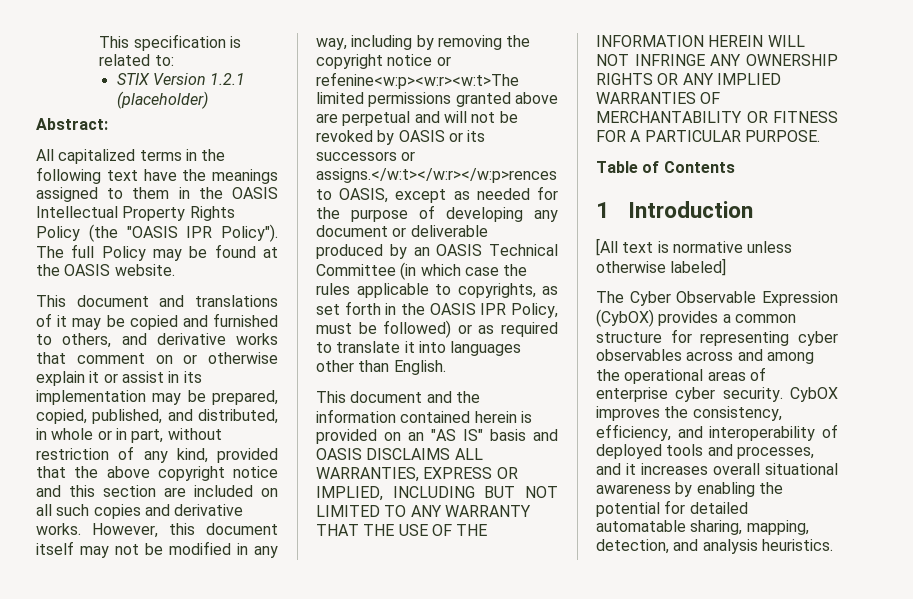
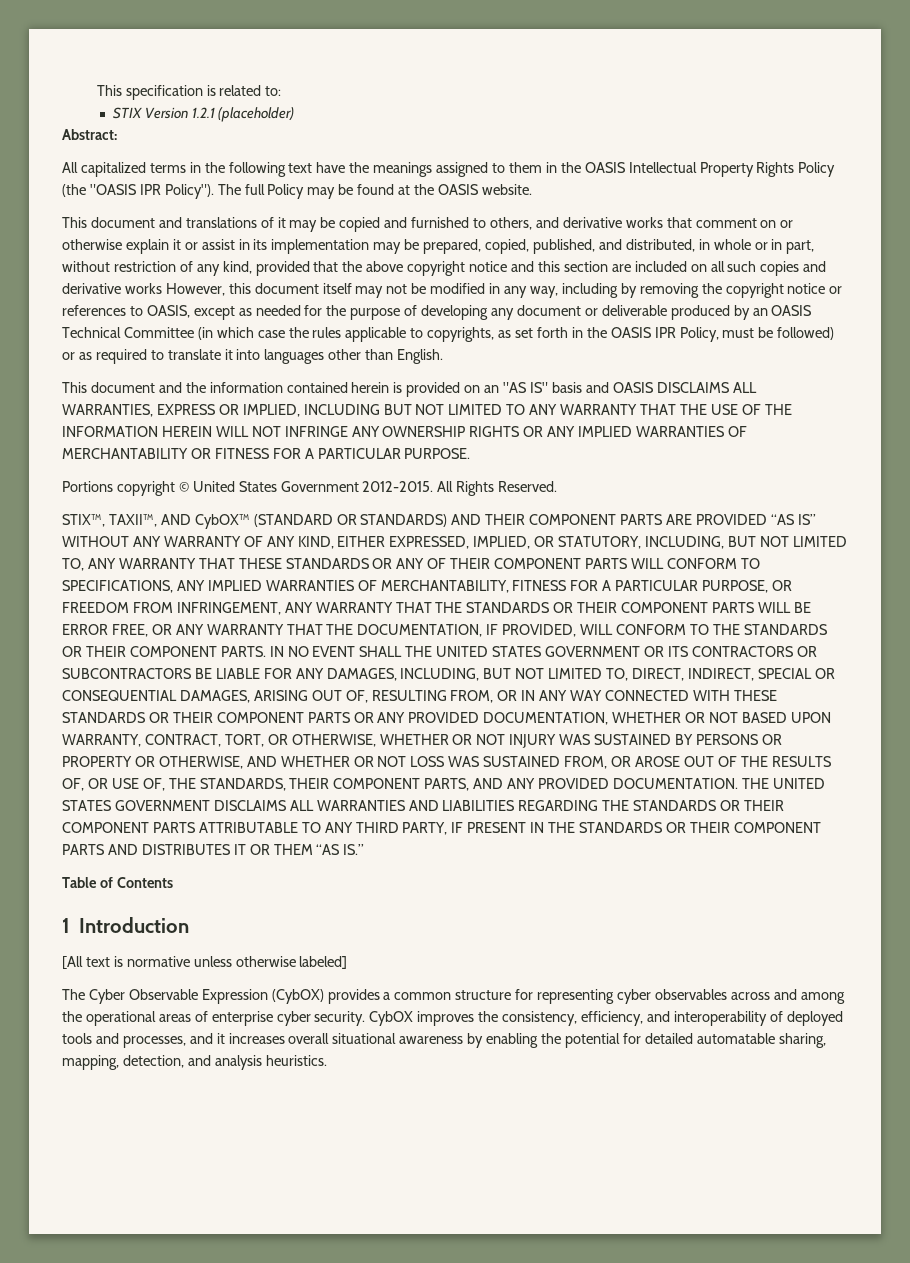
- This document and translations of it may be copied and furnished to others, and derivative works that comment on or otherwise explain it or assist in its implementation may be prepared, copied, published, and distributed, in whole or in part, without restriction of any kind, provided that the above copyright notice and this section are included on all such copies and derivative works. However, this document itself may not be modified in any way, including by removing the copyright notice or refenine<w:p><w:r><w:t>The limited permissions granted above are perpetual and will not be revoked by OASIS or its successors or assigns.</w:t></w:r></w:p>rences to OASIS, except as needed for the purpose of developing any document or deliverable produced by an OASIS Technical Committee (in which case the rules applicable to copyrights, as set forth in the OASIS IPR Policy, must be followed) or as required to translate it into languages other than English.
+ This document and translations of it may be copied and furnished to others, and derivative works that comment on or otherwise explain it or assist in its implementation may be prepared, copied, published, and distributed, in whole or in part, without restriction of any kind, provided that the above copyright notice and this section are included on all such copies and derivative works However, this document itself may not be modified in any way, including by removing the copyright notice or references to OASIS, except as needed for the purpose of developing any document or deliverable produced by an OASIS Technical Committee (in which case the rules applicable to copyrights, as set forth in the OASIS IPR Policy, must be followed) or as required to translate it into languages other than English.
+ Portions copyright © United States Government 2012-2015. All Rights Reserved.
+ STIX™, TAXII™, AND CybOX™ (STANDARD OR STANDARDS) AND THEIR COMPONENT PARTS ARE PROVIDED “AS IS” WITHOUT ANY WARRANTY OF ANY KIND, EITHER EXPRESSED, IMPLIED, OR STATUTORY, INCLUDING, BUT NOT LIMITED TO, ANY WARRANTY THAT THESE STANDARDS OR ANY OF THEIR COMPONENT PARTS WILL CONFORM TO SPECIFICATIONS, ANY IMPLIED WARRANTIES OF MERCHANTABILITY, FITNESS FOR A PARTICULAR PURPOSE, OR FREEDOM FROM INFRINGEMENT, ANY WARRANTY THAT THE STANDARDS OR THEIR COMPONENT PARTS WILL BE ERROR FREE, OR ANY WARRANTY THAT THE DOCUMENTATION, IF PROVIDED, WILL CONFORM TO THE STANDARDS OR THEIR COMPONENT PARTS. IN NO EVENT SHALL THE UNITED STATES GOVERNMENT OR ITS CONTRACTORS OR SUBCONTRACTORS BE LIABLE FOR ANY DAMAGES, INCLUDING, BUT NOT LIMITED TO, DIRECT, INDIRECT, SPECIAL OR CONSEQUENTIAL DAMAGES, ARISING OUT OF, RESULTING FROM, OR IN ANY WAY CONNECTED WITH THESE STANDARDS OR THEIR COMPONENT PARTS OR ANY PROVIDED DOCUMENTATION, WHETHER OR NOT BASED UPON WARRANTY, CONTRACT, TORT, OR OTHERWISE, WHETHER OR NOT INJURY WAS SUSTAINED BY PERSONS OR PROPERTY OR OTHERWISE, AND WHETHER OR NOT LOSS WAS SUSTAINED FROM, OR AROSE OUT OF THE RESULTS OF, OR USE OF, THE STANDARDS, THEIR COMPONENT PARTS, AND ANY PROVIDED DOCUMENTATION. THE UNITED STATES GOVERNMENT DISCLAIMS ALL WARRANTIES AND LIABILITIES REGARDING THE STANDARDS OR THEIR COMPONENT PARTS ATTRIBUTABLE TO ANY THIRD PARTY, IF PRESENT IN THE STANDARDS OR THEIR COMPONENT PARTS AND DISTRIBUTES IT OR THEM “AS IS.”

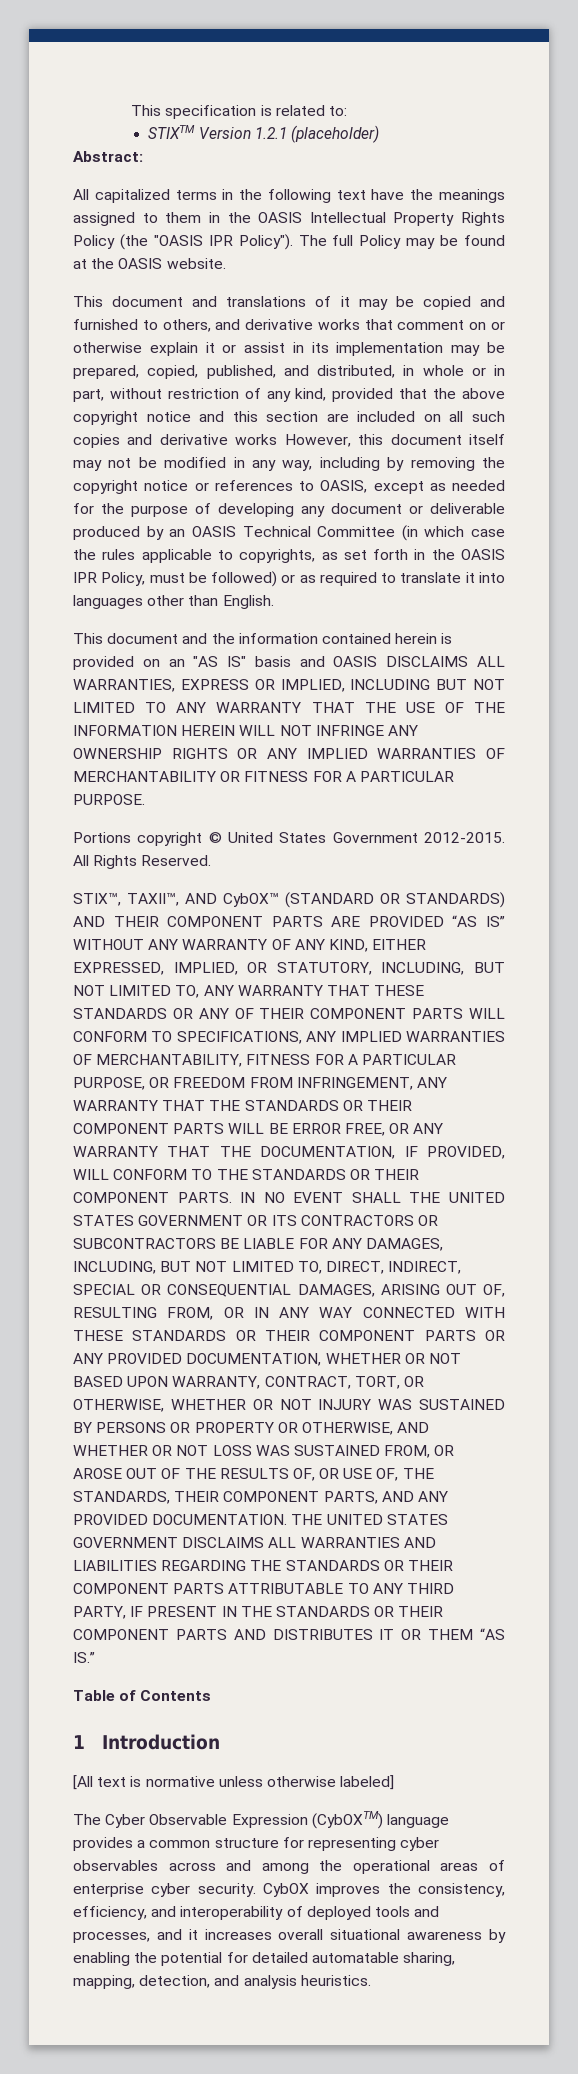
- STIX Version 1.2.1 (placeholder)
+ STIXTM Version 1.2.1 (placeholder)
- The Cyber Observable Expression (CybOX) provides a common structure for representing cyber observables across and among the operational areas of enterprise cyber security.
+ The Cyber Observable Expression (CybOXTM) language provides a common structure for representing cyber observables across and among the operational areas of enterprise cyber security.

